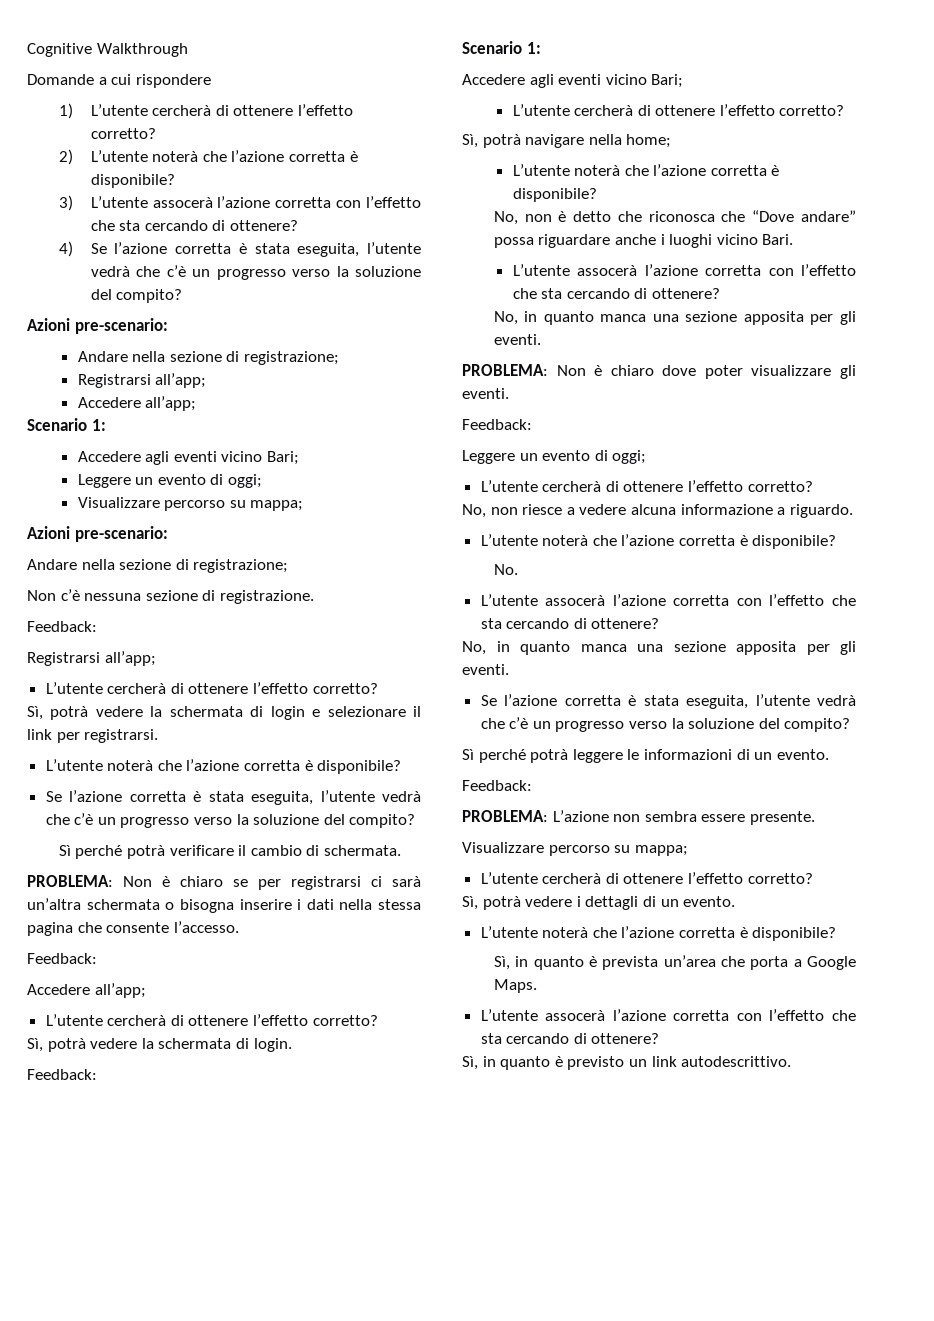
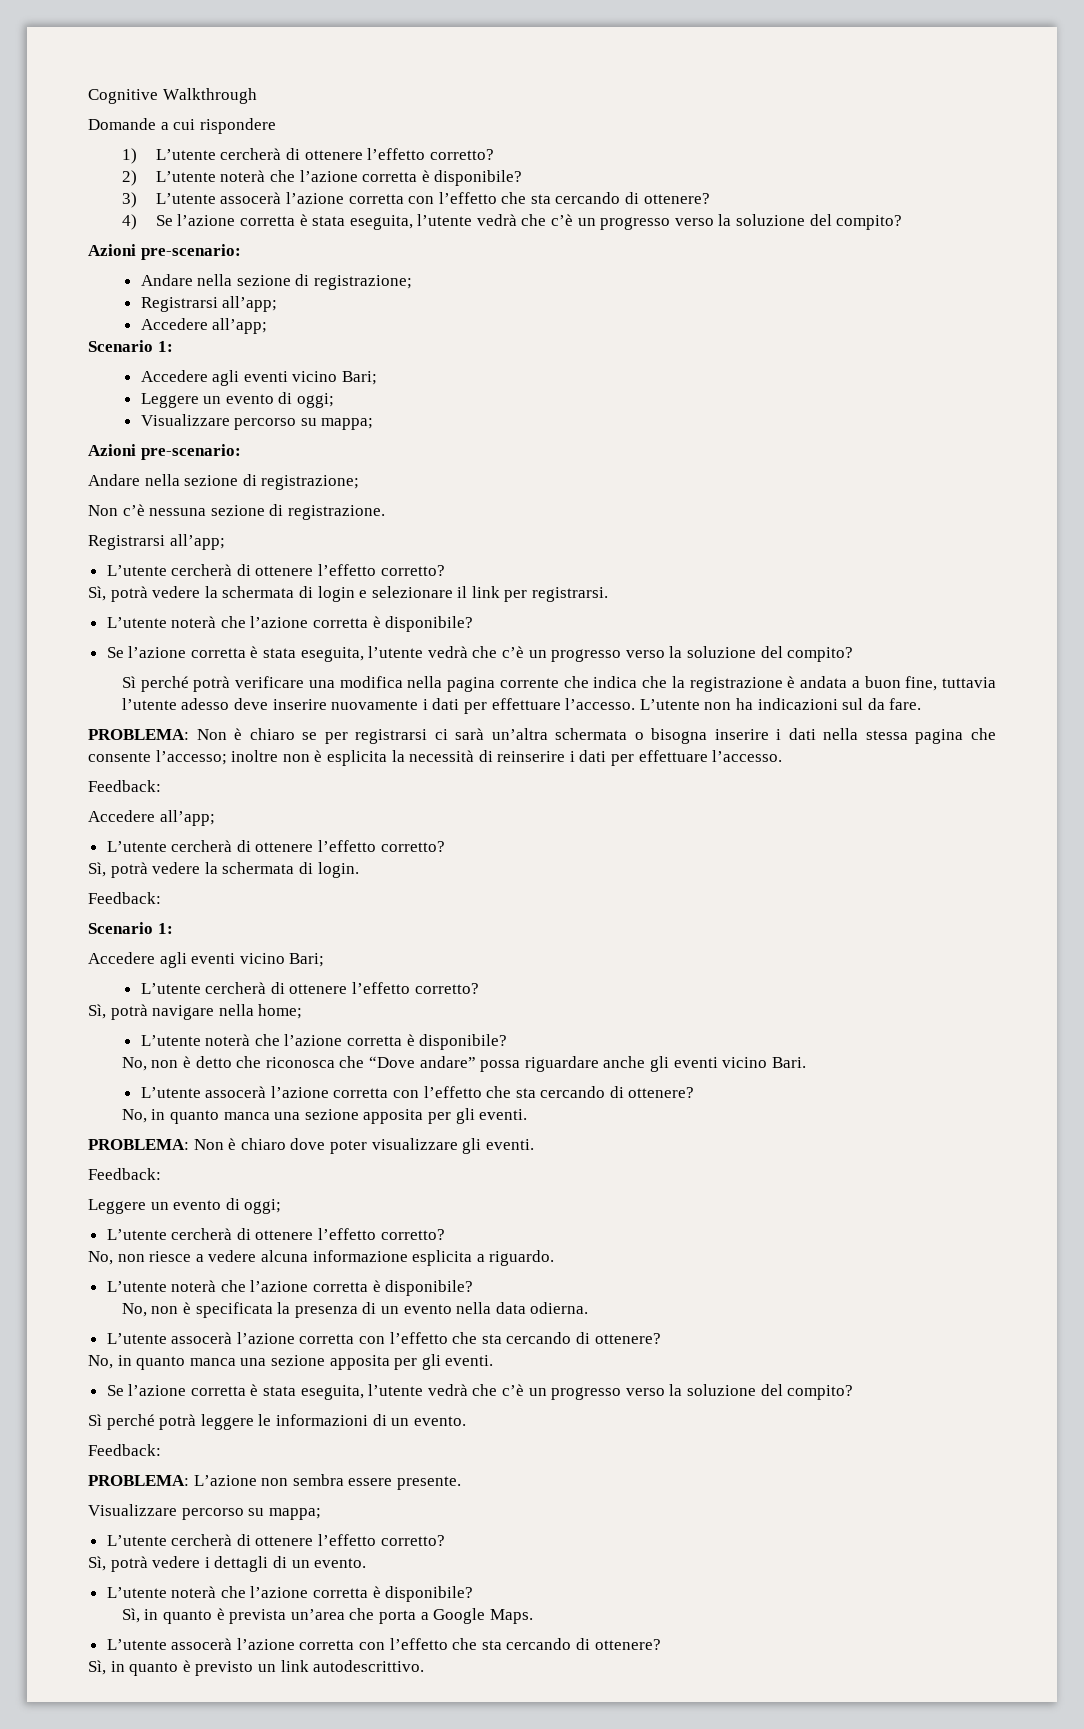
  Non c’è nessuna sezione di registrazione.
- Feedback:
- Sì perché potrà verificare il cambio di schermata.
+ Sì perché potrà verificare una modifica nella pagina corrente che indica che la registrazione è andata a buon fine, tuttavia l’utente adesso deve inserire nuovamente i dati per effettuare l’accesso. L’utente non ha indicazioni sul da fare.
- PROBLEMA: Non è chiaro se per registrarsi ci sarà un’altra schermata o bisogna inserire i dati nella stessa pagina che consente l’accesso.
+ PROBLEMA: Non è chiaro se per registrarsi ci sarà un’altra schermata o bisogna inserire i dati nella stessa pagina che consente l’accesso; inoltre non è esplicita la necessità di reinserire i dati per effettuare l’accesso.
- No, non è detto che riconosca che “Dove andare” possa riguardare anche i luoghi vicino Bari.
+ No, non è detto che riconosca che “Dove andare” possa riguardare anche gli eventi vicino Bari.
- No, non riesce a vedere alcuna informazione a riguardo.
+ No, non riesce a vedere alcuna informazione esplicita a riguardo.
- No.
+ No, non è specificata la presenza di un evento nella data odierna.

